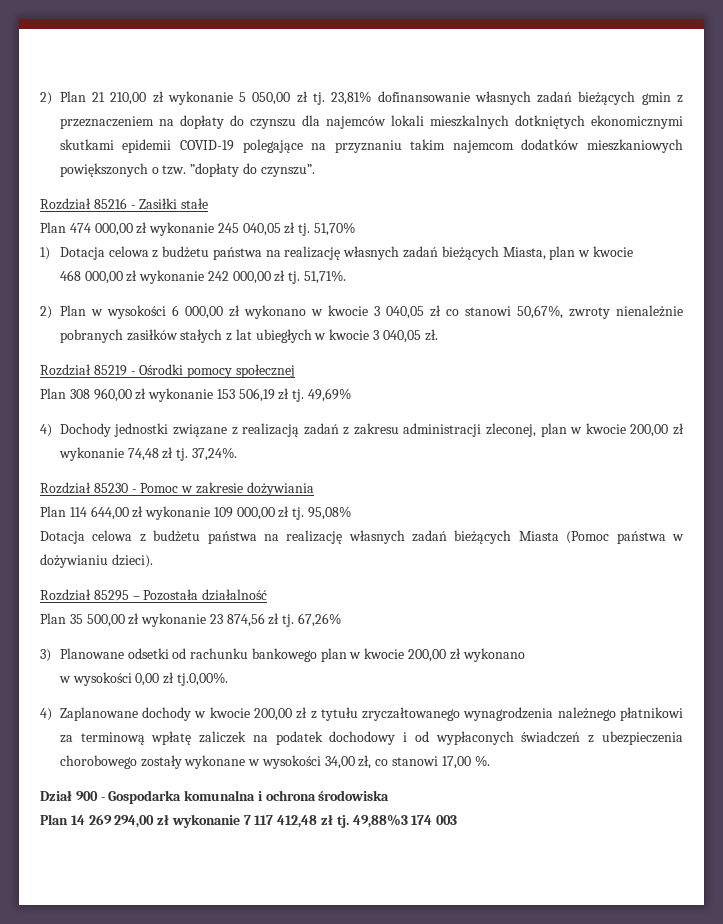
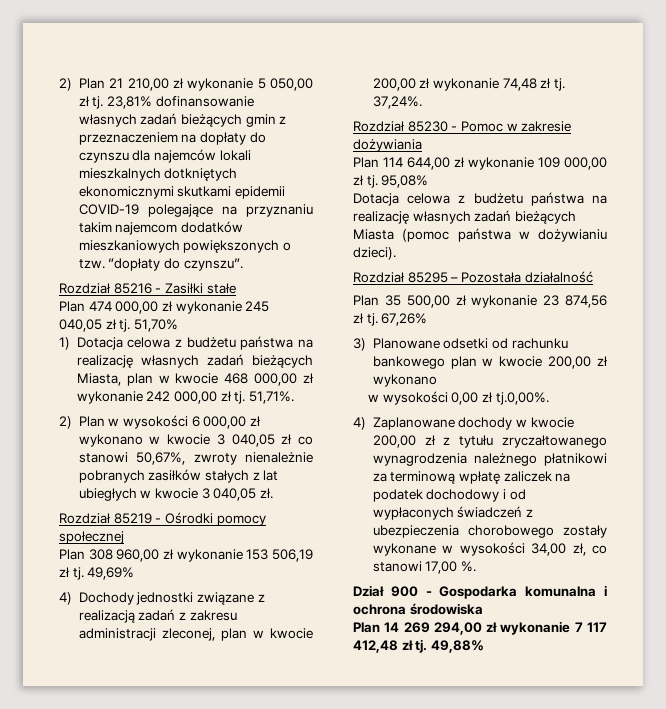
- 1) Dotacja celowa z budżetu państwa na realizację własnych zadań bieżących Miasta, plan w kwocie
- 468 000,00 zł wykonanie 242 000,00 zł tj.
+ 1) Dotacja celowa z budżetu państwa na realizację własnych zadań bieżących Miasta, plan w kwocie 468 000,00 zł wykonanie 242 000,00 zł tj.
- Dotacja celowa z budżetu państwa na realizację własnych zadań bieżących Miasta (Pomoc państwa w dożywianiu dzieci).
+ Dotacja celowa z budżetu państwa na realizację własnych zadań bieżących Miasta (pomoc państwa w dożywianiu dzieci).
- 49,88%3 174 003
+ 49,88%

